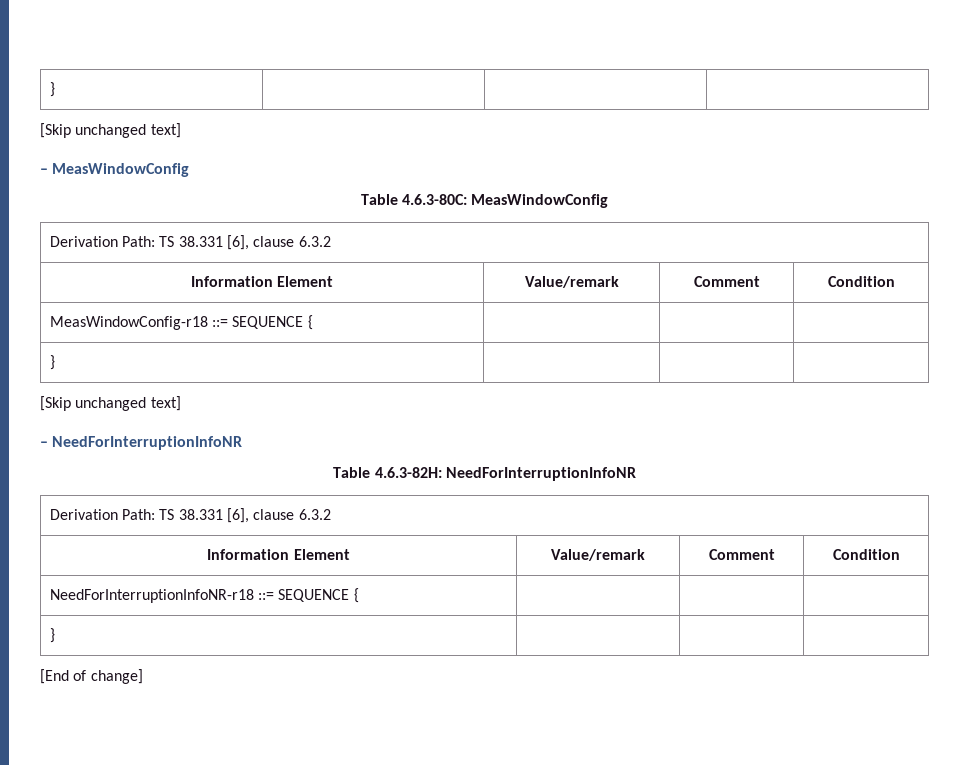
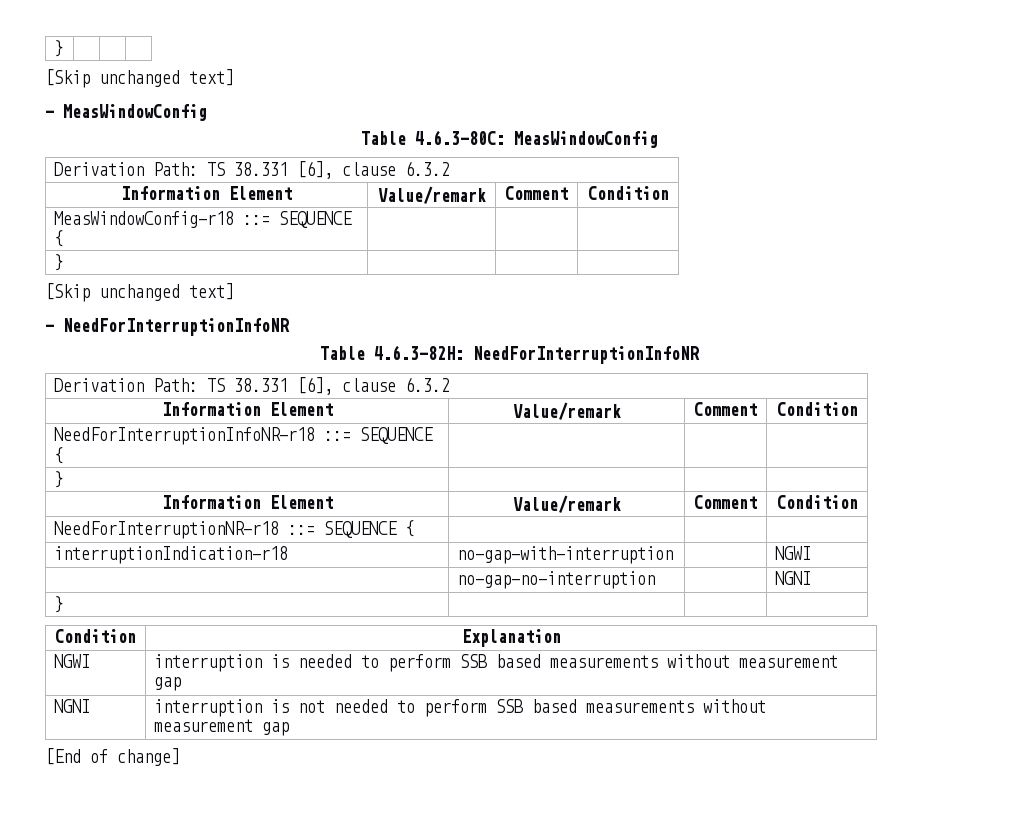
  NeedForInterruptionInfoNR-r18 ::= SEQUENCE { | | |
  } | | |
+ Information Element | Value/remark | Comment | Condition
+ NeedForInterruptionNR-r18 ::= SEQUENCE { | | |
+ interruptionIndication-r18 | no-gap-with-interruption | | NGWI
+ | no-gap-no-interruption | | NGNI
+ } | | |
+ Condition | Explanation
+ NGWI | interruption is needed to perform SSB based measurements without measurement gap
+ NGNI | interruption is not needed to perform SSB based measurements without measurement gap

